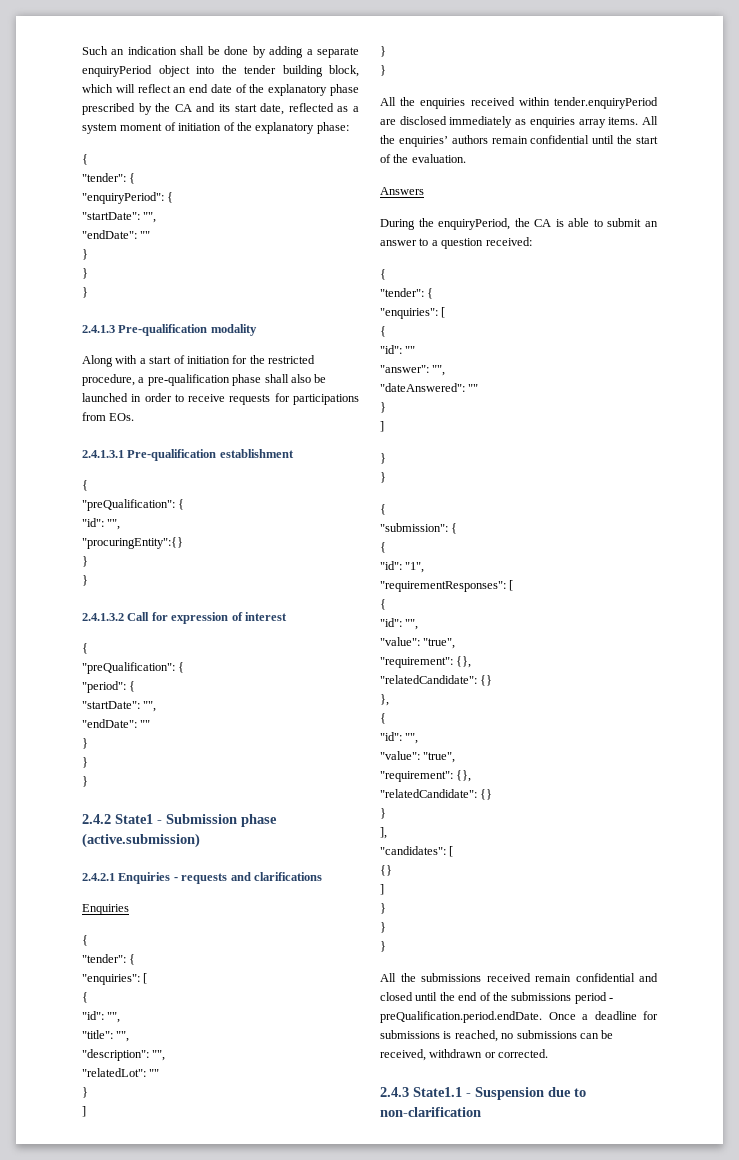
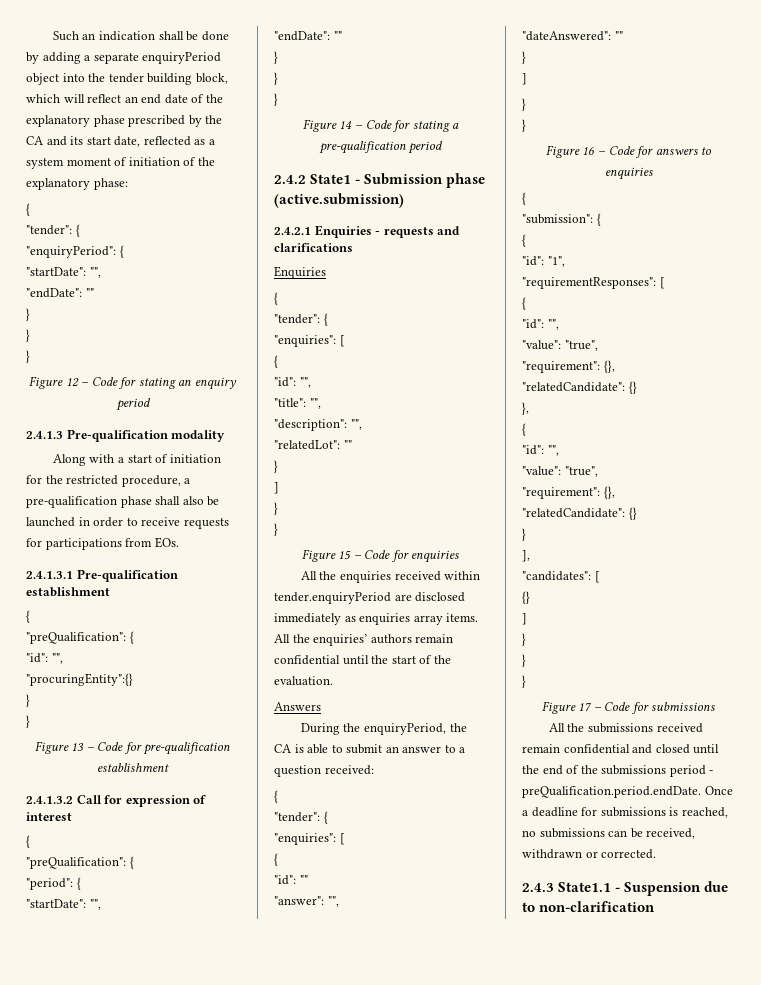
+ Figure 12 – Code for stating an enquiry period
+ Figure 13 – Code for pre-qualification establishment
+ Figure 14 – Code for stating a pre-qualification period
+ Figure 15 – Code for enquiries
+ Figure 16 – Code for answers to enquiries
+ Figure 17 – Code for submissions

